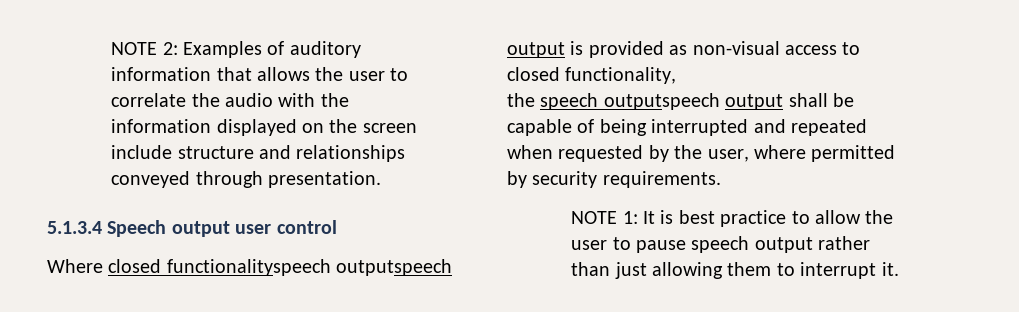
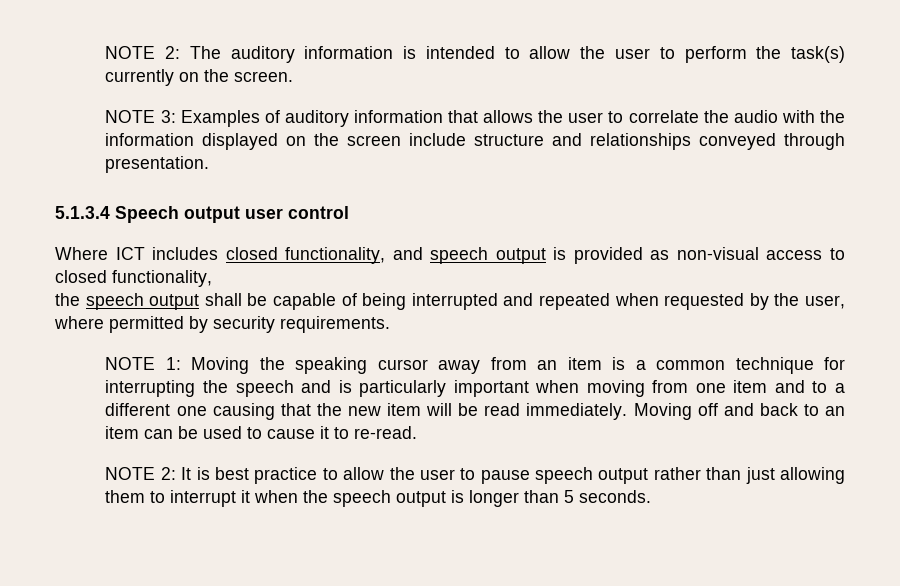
- NOTE 2: Examples of auditory information that allows the user to correlate the audio with the information displayed on the screen include structure and relationships conveyed through presentation.
+ NOTE 2: The auditory information is intended to allow the user to perform the task(s) currently on the screen.
+ NOTE 3: Examples of auditory information that allows the user to correlate the audio with the information displayed on the screen include structure and relationships conveyed through presentation.
- Where closed functionalityspeech outputspeech output is provided as non-visual access to closed functionality,
+ Where ICT includes closed functionality, and speech output is provided as non-visual access to closed functionality,
- the speech outputspeech output shall be capable of being interrupted and repeated when requested by the user, where permitted by security requirements.
+ the speech output shall be capable of being interrupted and repeated when requested by the user, where permitted by security requirements.
- NOTE 1: It is best practice to allow the user to pause speech output rather than just allowing them to interrupt it.
+ NOTE 1: Moving the speaking cursor away from an item is a common technique for interrupting the speech and is particularly important when moving from one item and to a different one causing that the new item will be read immediately. Moving off and back to an item can be used to cause it to re-read.
+ NOTE 2: It is best practice to allow the user to pause speech output rather than just allowing them to interrupt it when the speech output is longer than 5 seconds.

